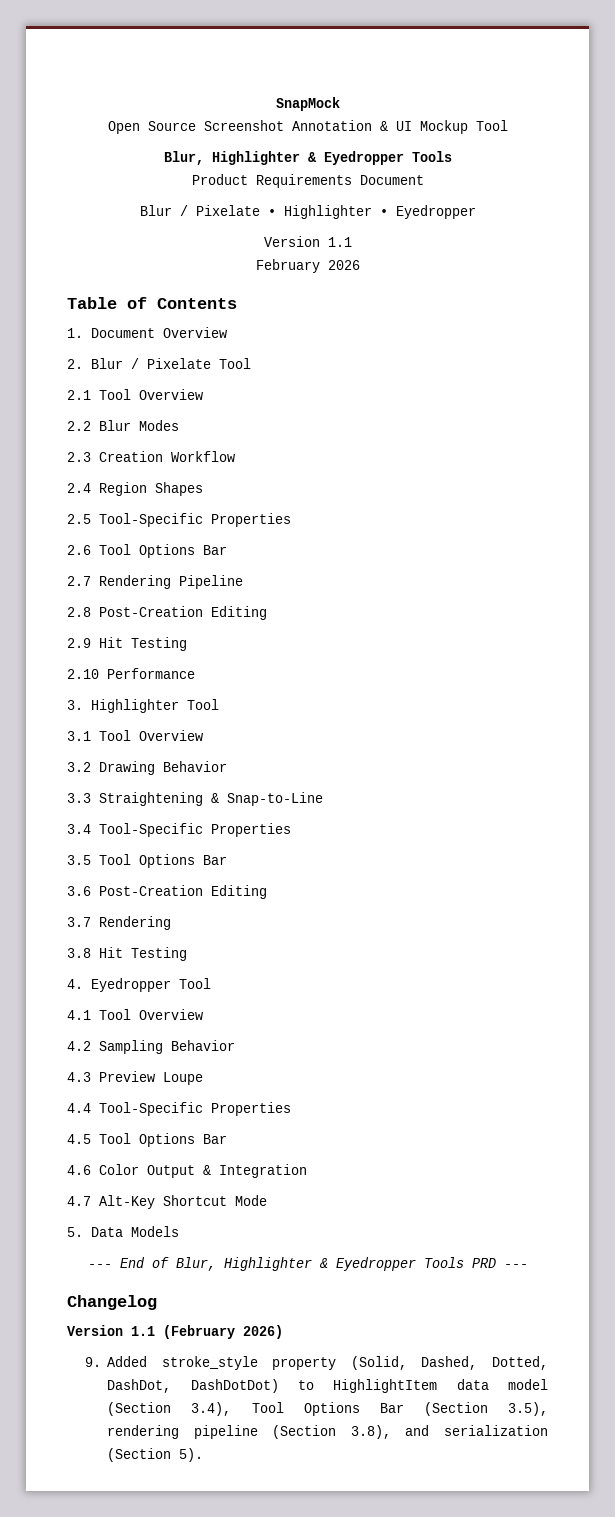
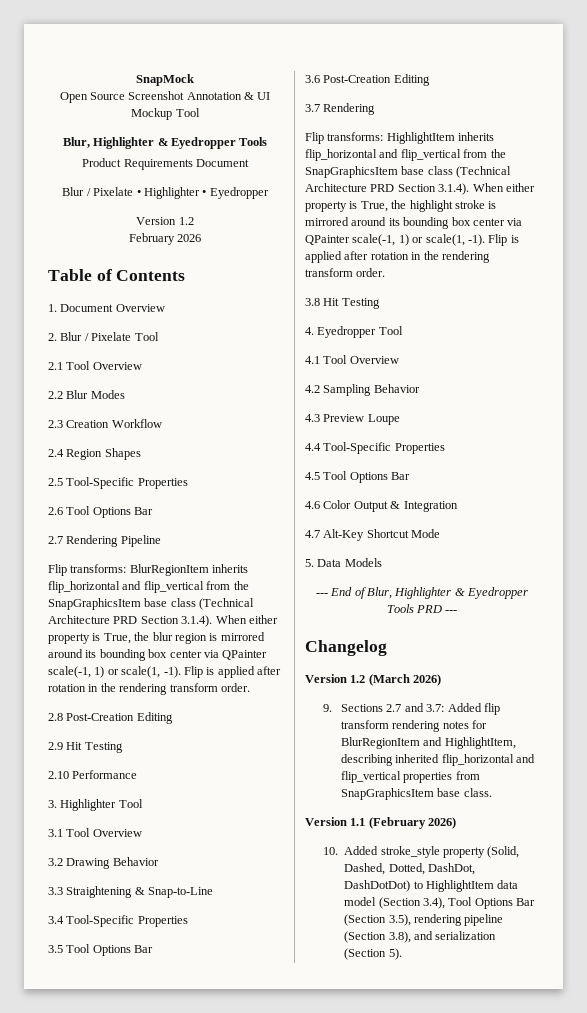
  Blur / Pixelate • Highlighter • Eyedropper
- Version 1.1
+ Version 1.2
+ Flip transforms: BlurRegionItem inherits flip_horizontal and flip_vertical from the SnapGraphicsItem base class (Technical Architecture PRD Section 3.1.4). When either property is True, the blur region is mirrored around its bounding box center via QPainter scale(-1, 1) or scale(1, -1). Flip is applied after rotation in the rendering transform order.
+ Flip transforms: HighlightItem inherits flip_horizontal and flip_vertical from the SnapGraphicsItem base class (Technical Architecture PRD Section 3.1.4). When either property is True, the highlight stroke is mirrored around its bounding box center via QPainter scale(-1, 1) or scale(1, -1). Flip is applied after rotation in the rendering transform order.
+ Version 1.2 (March 2026)
+ 9. Sections 2.7 and 3.7: Added flip transform rendering notes for BlurRegionItem and HighlightItem, describing inherited flip_horizontal and flip_vertical properties from SnapGraphicsItem base class.
- 9. Added stroke_style property (Solid, Dashed, Dotted, DashDot, DashDotDot) to HighlightItem data model (Section 3.4), Tool Options Bar (Section 3.5), rendering pipeline (Section 3.8), and serialization (Section 5).
+ 10. Added stroke_style property (Solid, Dashed, Dotted, DashDot, DashDotDot) to HighlightItem data model (Section 3.4), Tool Options Bar (Section 3.5), rendering pipeline (Section 3.8), and serialization (Section 5).

